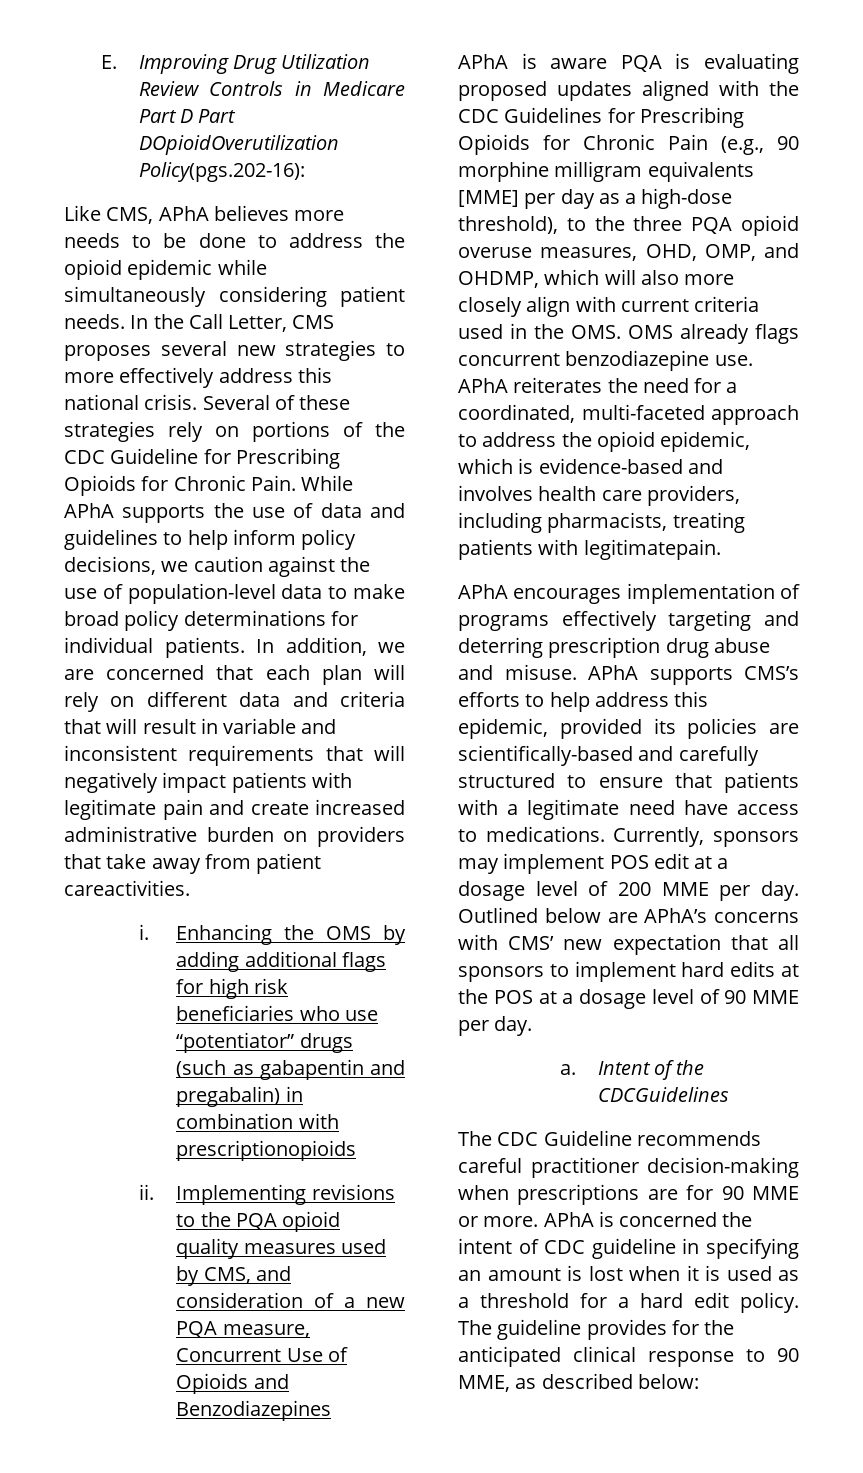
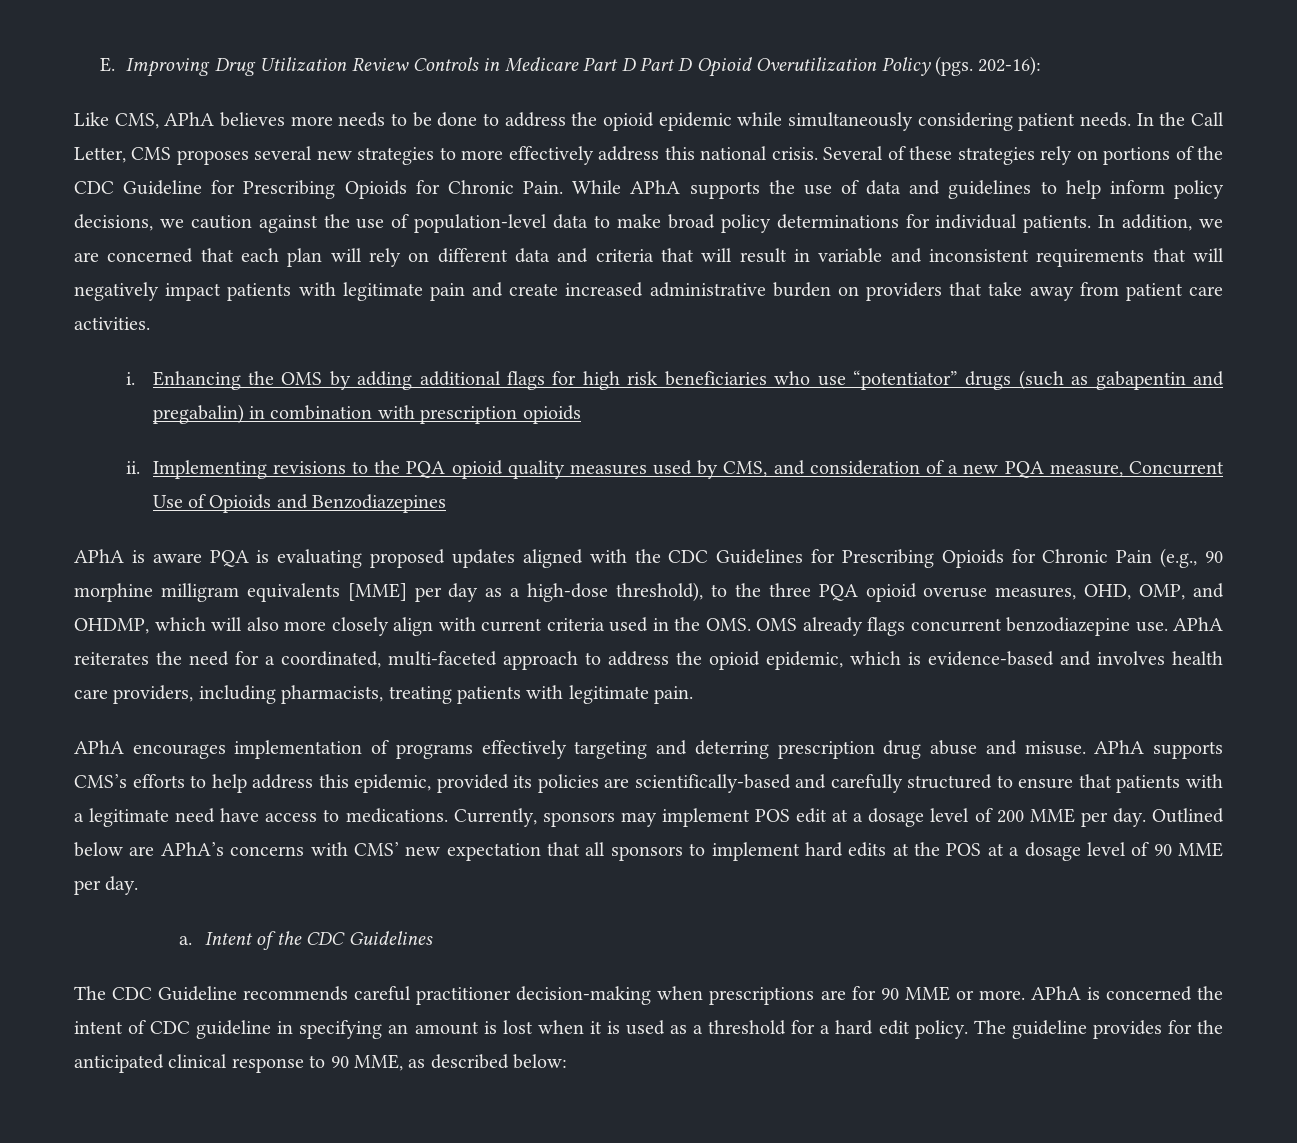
- E. Improving Drug Utilization Review Controls in Medicare Part D Part DOpioidOverutilization Policy(pgs.202-16):
+ E. Improving Drug Utilization Review Controls in Medicare Part D Part D Opioid Overutilization Policy (pgs. 202-16):
- In addition, we are concerned that each plan will rely on different data and criteria that will result in variable and inconsistent requirements that will negatively impact patients with legitimate pain and create increased administrative burden on providers that take away from patient careactivities.
+ In addition, we are concerned that each plan will rely on different data and criteria that will result in variable and inconsistent requirements that will negatively impact patients with legitimate pain and create increased administrative burden on providers that take away from patient care activities.
- Enhancing the OMS by adding additional flags for high risk beneficiaries who use “potentiator” drugs (such as gabapentin and pregabalin) in combination with prescriptionopioids
+ Enhancing the OMS by adding additional flags for high risk beneficiaries who use “potentiator” drugs (such as gabapentin and pregabalin) in combination with prescription opioids
- APhA reiterates the need for a coordinated, multi-faceted approach to address the opioid epidemic, which is evidence-based and involves health care providers, including pharmacists, treating patients with legitimatepain.
+ APhA reiterates the need for a coordinated, multi-faceted approach to address the opioid epidemic, which is evidence-based and involves health care providers, including pharmacists, treating patients with legitimate pain.
- Intent of the CDCGuidelines
+ Intent of the CDC Guidelines

